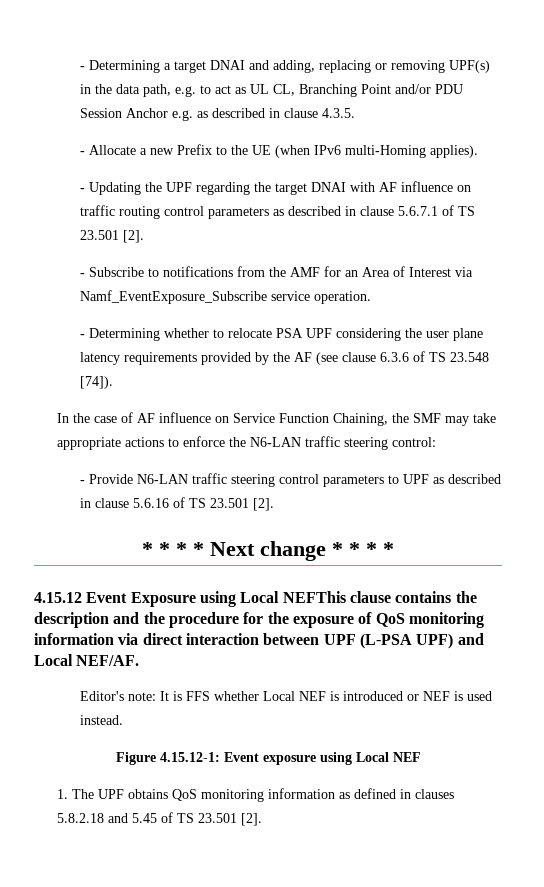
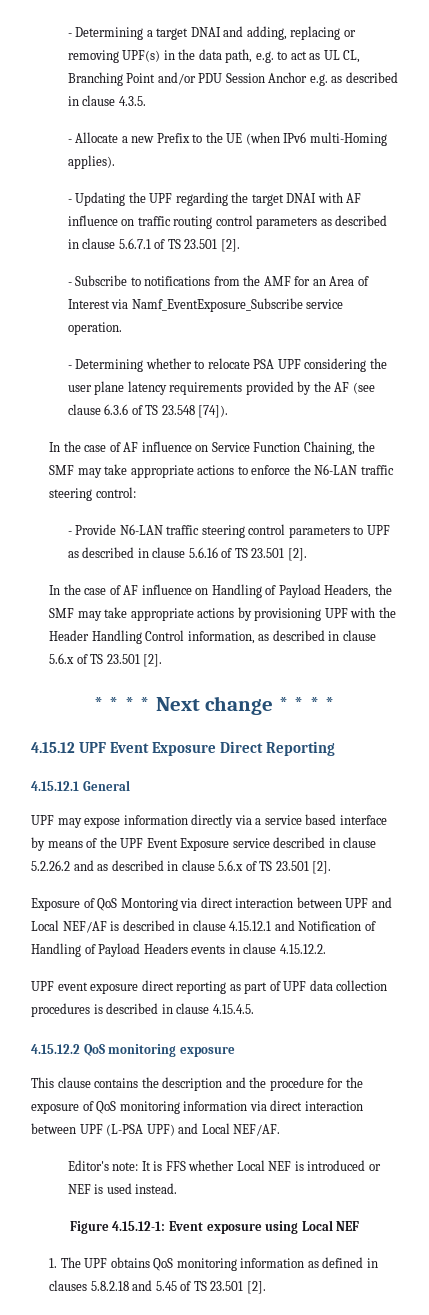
+ In the case of AF influence on Handling of Payload Headers, the SMF may take appropriate actions by provisioning UPF with the Header Handling Control information, as described in clause 5.6.x of TS 23.501 [2].
- 4.15.12 Event Exposure using Local NEFThis clause contains the description and the procedure for the exposure of QoS monitoring information via direct interaction between UPF (L-PSA UPF) and Local NEF/AF.
+ 4.15.12 UPF Event Exposure Direct Reporting
+ 4.15.12.1 General
+ UPF may expose information directly via a service based interface by means of the UPF Event Exposure service described in clause 5.2.26.2 and as described in clause 5.6.x of TS 23.501 [2].
+ Exposure of QoS Montoring via direct interaction between UPF and Local NEF/AF is described in clause 4.15.12.1 and Notification of Handling of Payload Headers events in clause 4.15.12.2.
+ UPF event exposure direct reporting as part of UPF data collection procedures is described in clause 4.15.4.5.
+ 4.15.12.2 QoS monitoring exposure
+ This clause contains the description and the procedure for the exposure of QoS monitoring information via direct interaction between UPF (L-PSA UPF) and Local NEF/AF.

